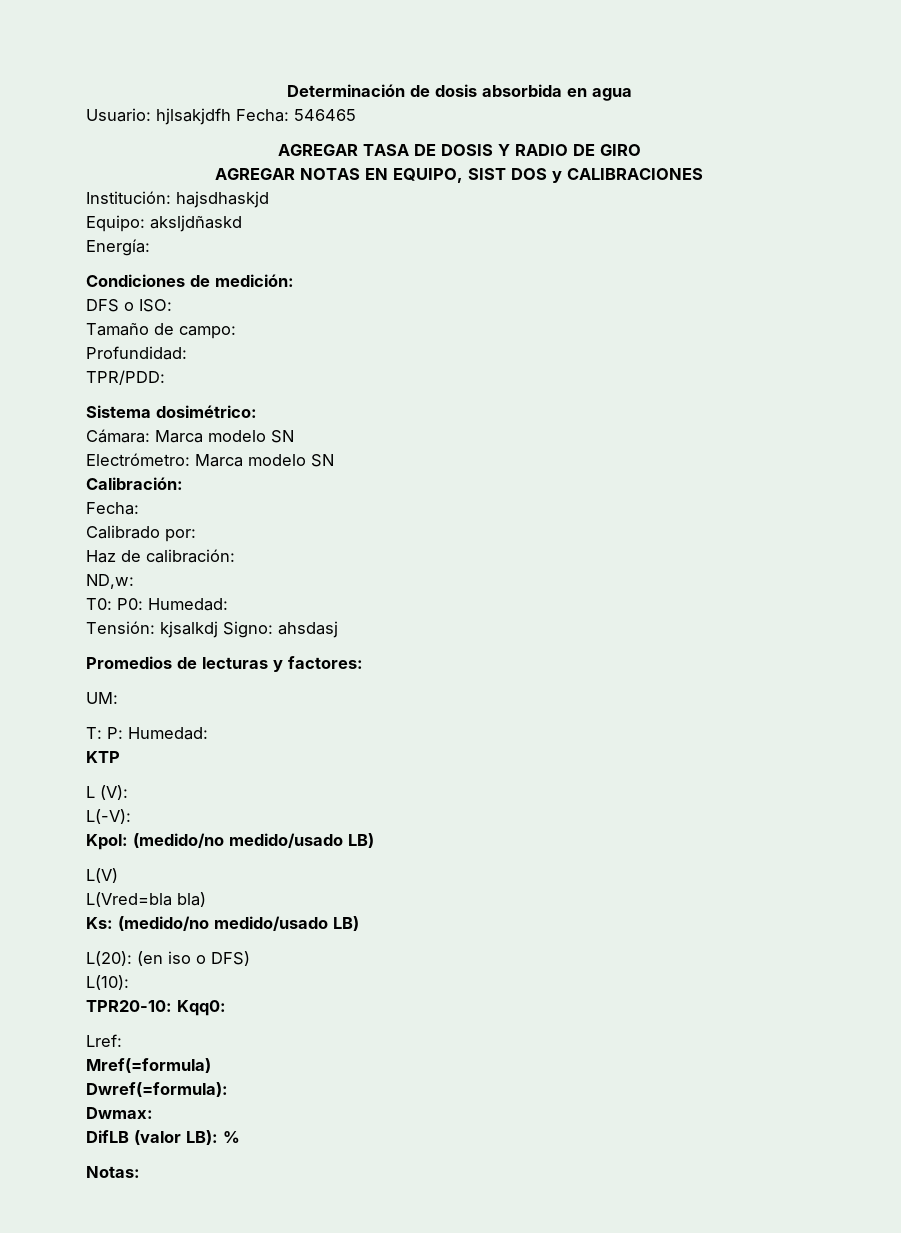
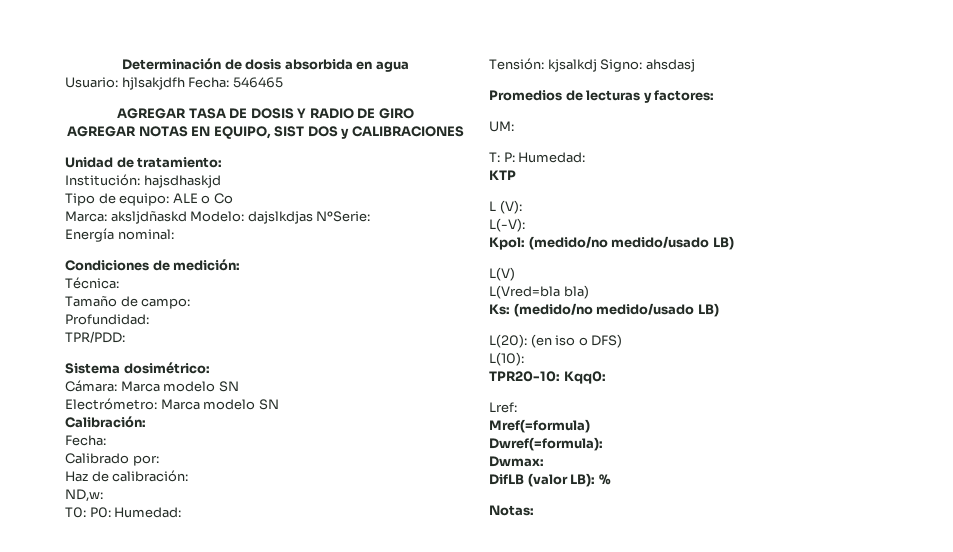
+ Unidad de tratamiento:
- Equipo: aksljdñaskd
- Energía:
+ Tipo de equipo: ALE o Co
+ Marca: aksljdñaskd Modelo: dajslkdjas NºSerie:
+ Energía nominal:
- DFS o ISO:
+ Técnica:

